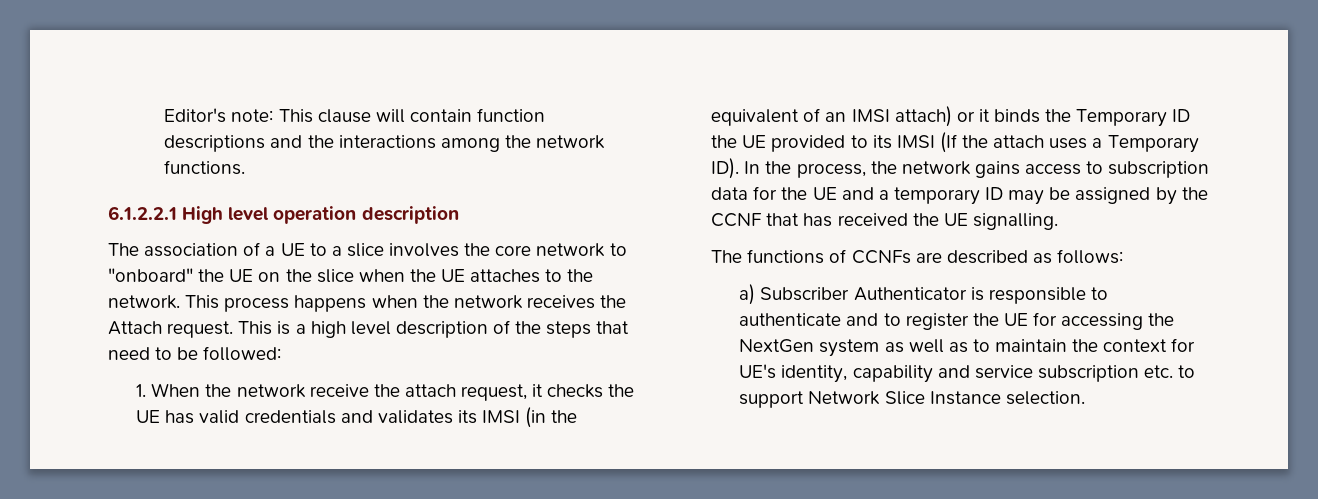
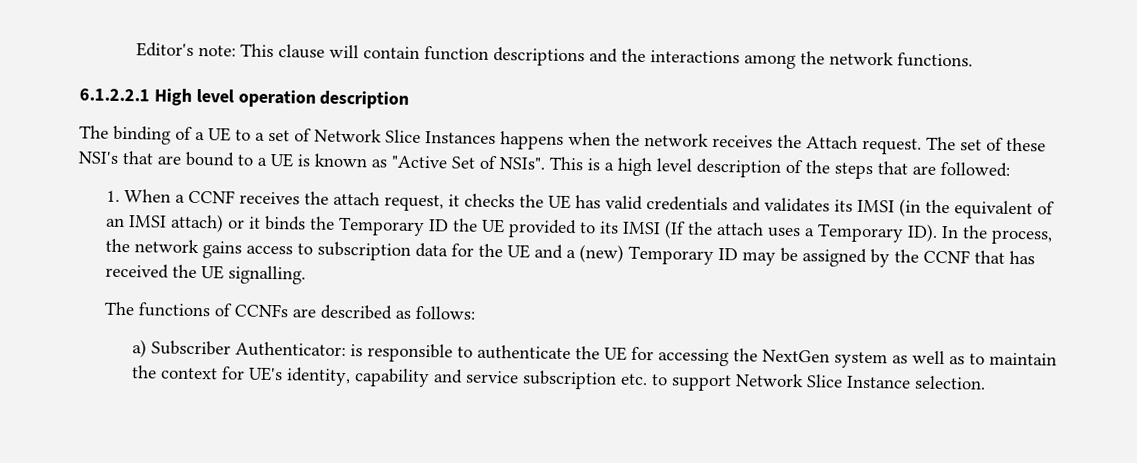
- The association of a UE to a slice involves the core network to "onboard" the UE on the slice when the UE attaches to the network. This process happens when the network receives the Attach request.
+ The binding of a UE to a set of Network Slice Instances happens when the network receives the Attach request.
+ The set of these NSI's that are bound to a UE is known as "Active Set of NSIs".
- This is a high level description of the steps that need to be followed:
+ This is a high level description of the steps that are followed:
- 1. When the network receive the attach request, it checks the UE has valid credentials and validates its IMSI (in the equivalent of an IMSI attach) or it binds the Temporary ID the UE provided to its IMSI (If the attach uses a Temporary ID). In the process, the network gains access to subscription data for the UE and a temporary ID may be assigned by the CCNF that has received the UE signalling.
+ 1. When a CCNF receives the attach request, it checks the UE has valid credentials and validates its IMSI (in the equivalent of an IMSI attach) or it binds the Temporary ID the UE provided to its IMSI (If the attach uses a Temporary ID). In the process, the network gains access to subscription data for the UE and a (new) Temporary ID may be assigned by the CCNF that has received the UE signalling.
- a) Subscriber Authenticator is responsible to authenticate and to register the UE for accessing the NextGen system as well as to maintain the context for UE's identity, capability and service subscription etc. to support Network Slice Instance selection.
+ a) Subscriber Authenticator: is responsible to authenticate the UE for accessing the NextGen system as well as to maintain the context for UE's identity, capability and service subscription etc. to support Network Slice Instance selection.

